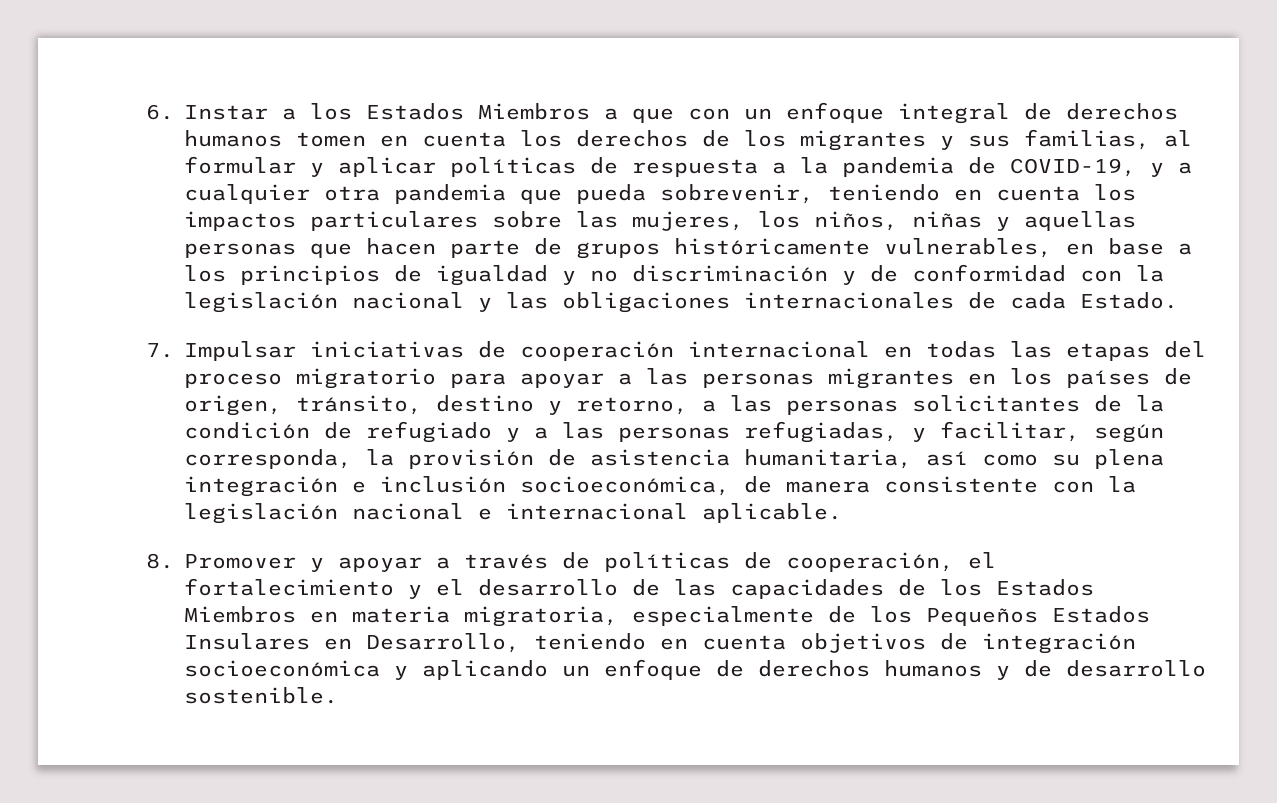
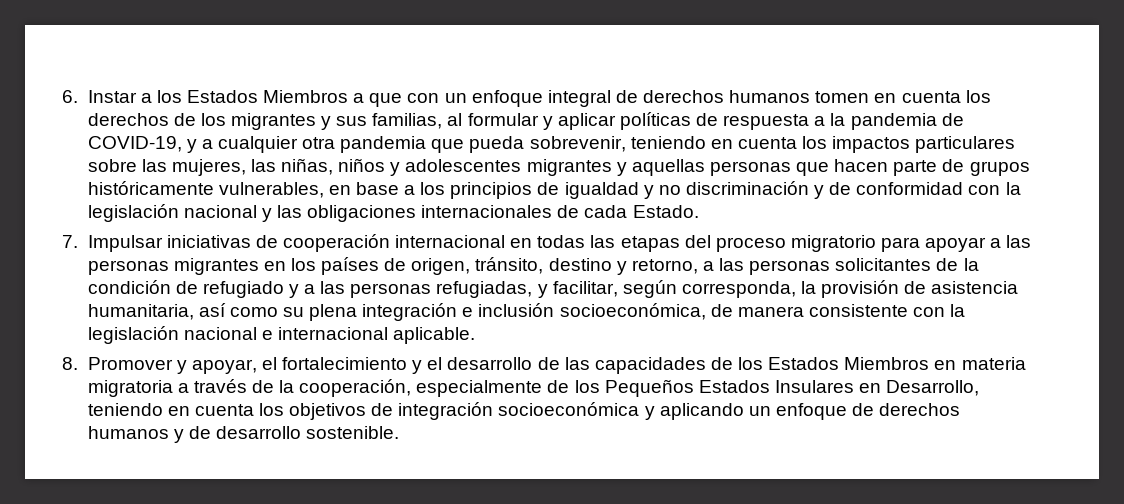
- 6. Instar a los Estados Miembros a que con un enfoque integral de derechos humanos tomen en cuenta los derechos de los migrantes y sus familias, al formular y aplicar políticas de respuesta a la pandemia de COVID-19, y a cualquier otra pandemia que pueda sobrevenir, teniendo en cuenta los impactos particulares sobre las mujeres, los niños, niñas y aquellas personas que hacen parte de grupos históricamente vulnerables, en base a los principios de igualdad y no discriminación y de conformidad con la legislación nacional y las obligaciones internacionales de cada Estado.
+ 6. Instar a los Estados Miembros a que con un enfoque integral de derechos humanos tomen en cuenta los derechos de los migrantes y sus familias, al formular y aplicar políticas de respuesta a la pandemia de COVID-19, y a cualquier otra pandemia que pueda sobrevenir, teniendo en cuenta los impactos particulares sobre las mujeres, las niñas, niños y adolescentes migrantes y aquellas personas que hacen parte de grupos históricamente vulnerables, en base a los principios de igualdad y no discriminación y de conformidad con la legislación nacional y las obligaciones internacionales de cada Estado.
- 8. Promover y apoyar a través de políticas de cooperación, el fortalecimiento y el desarrollo de las capacidades de los Estados Miembros en materia migratoria, especialmente de los Pequeños Estados Insulares en Desarrollo, teniendo en cuenta objetivos de integración socioeconómica y aplicando un enfoque de derechos humanos y de desarrollo sostenible.
+ 8. Promover y apoyar, el fortalecimiento y el desarrollo de las capacidades de los Estados Miembros en materia migratoria a través de la cooperación, especialmente de los Pequeños Estados Insulares en Desarrollo, teniendo en cuenta los objetivos de integración socioeconómica y aplicando un enfoque de derechos humanos y de desarrollo sostenible.

